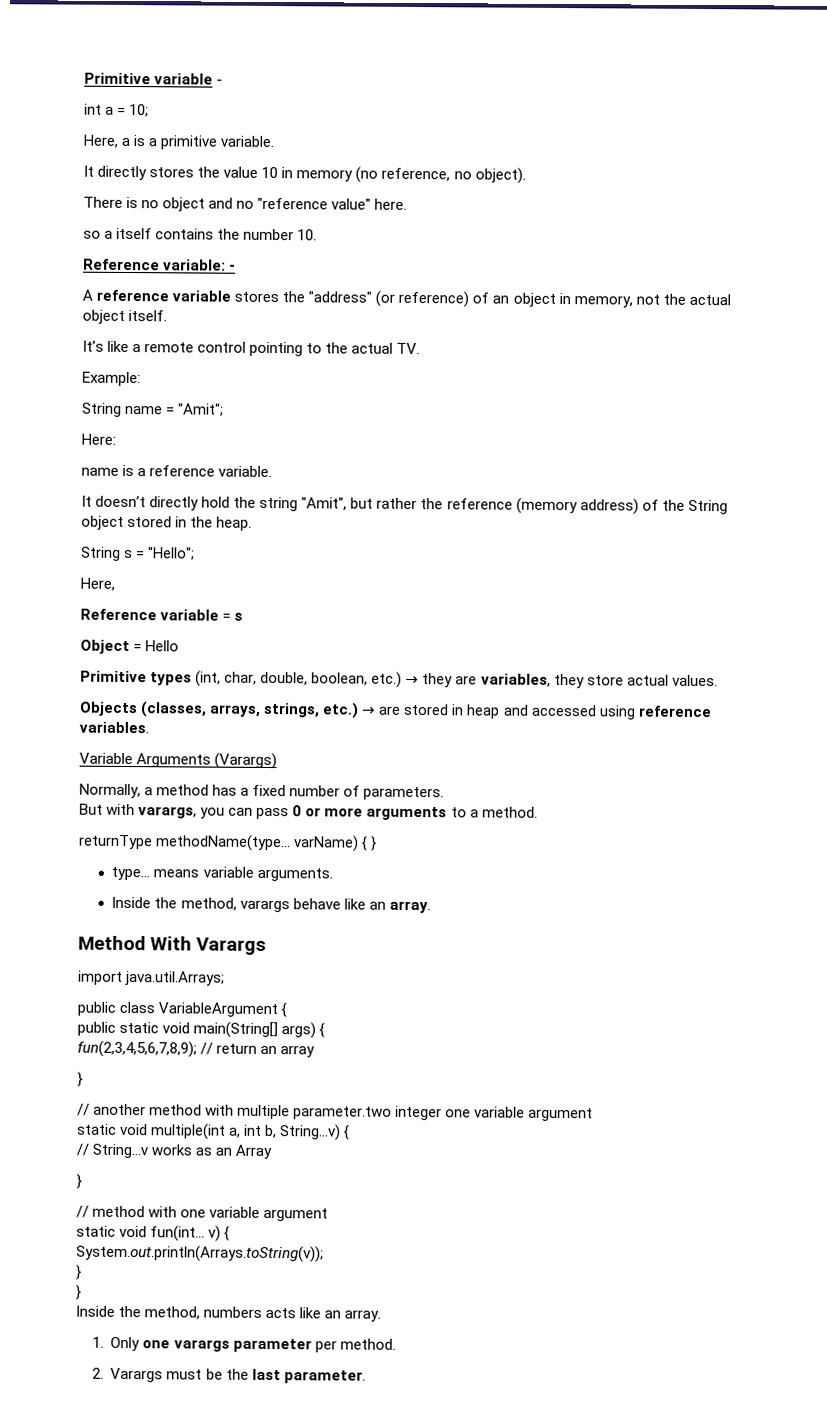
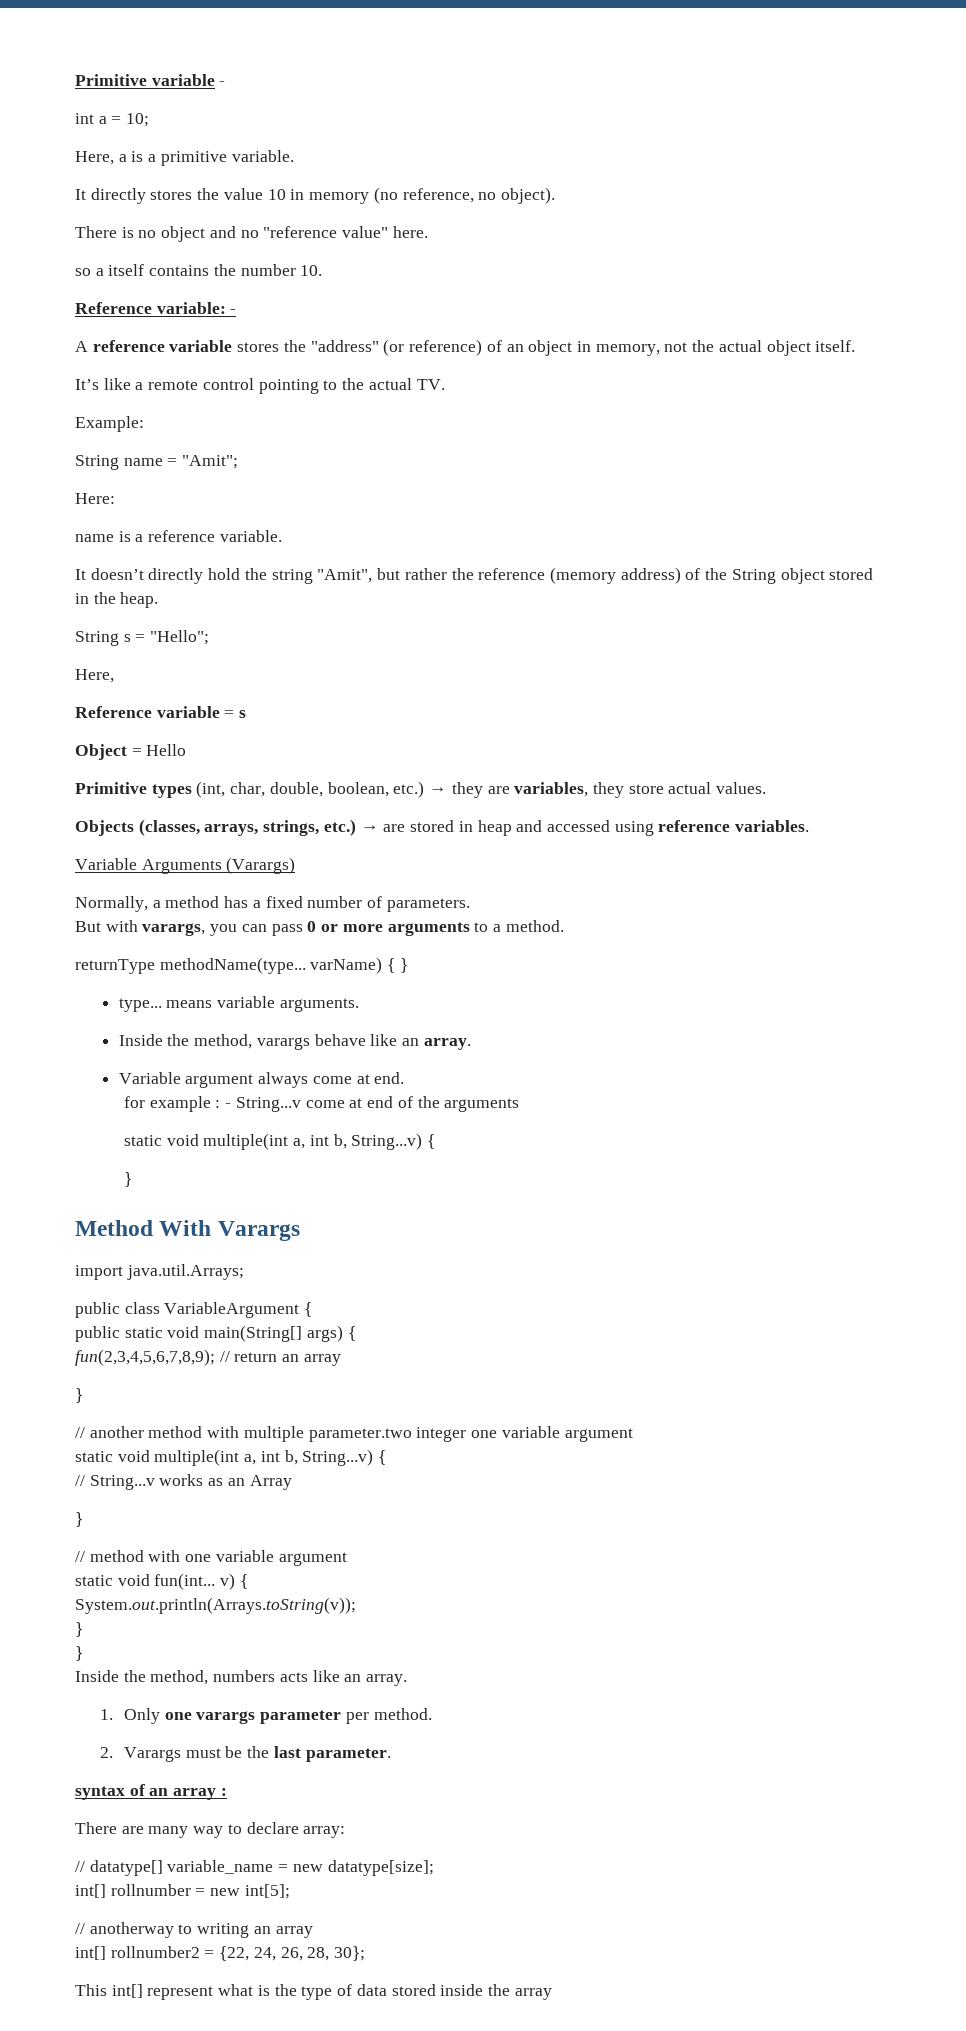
+ Variable argument always come at end.
+ for example : - String...v come at end of the arguments
+ static void multiple(int a, int b, String...v) {
+ }
+ syntax of an array :
+ There are many way to declare array:
+ // datatype[] variable_name = new datatype[size];
+ int[] rollnumber = new int[5];
+ // anotherway to writing an array
+ int[] rollnumber2 = {22, 24, 26, 28, 30};
+ This int[] represent what is the type of data stored inside the array

